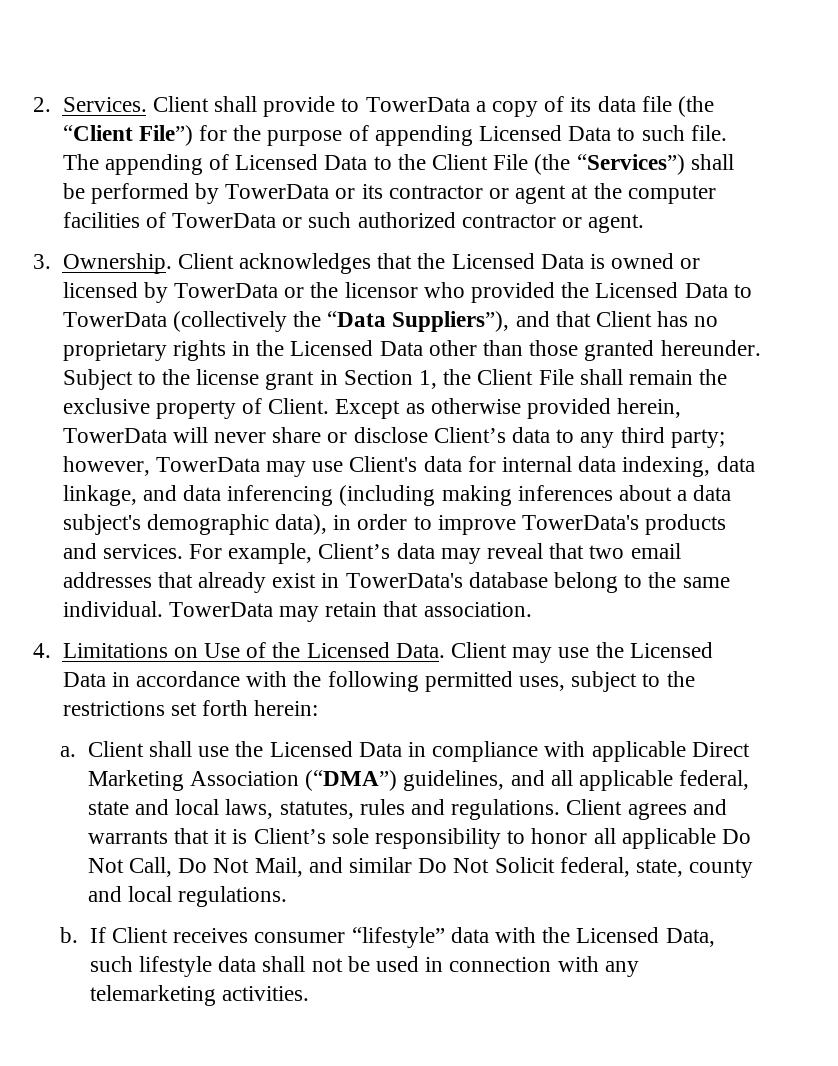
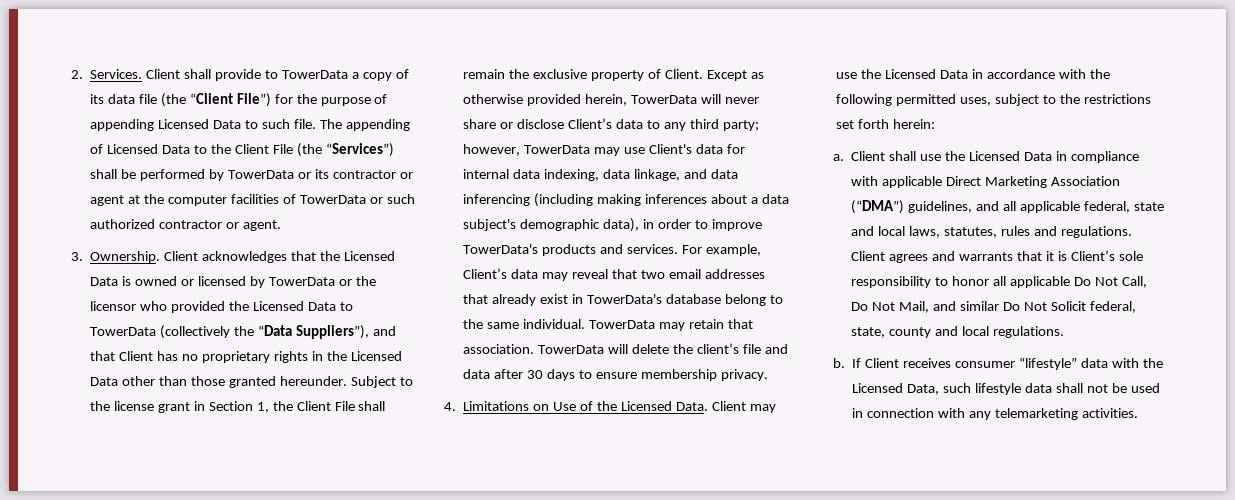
+ TowerData will delete the client’s file and data after 30 days to ensure membership privacy.

